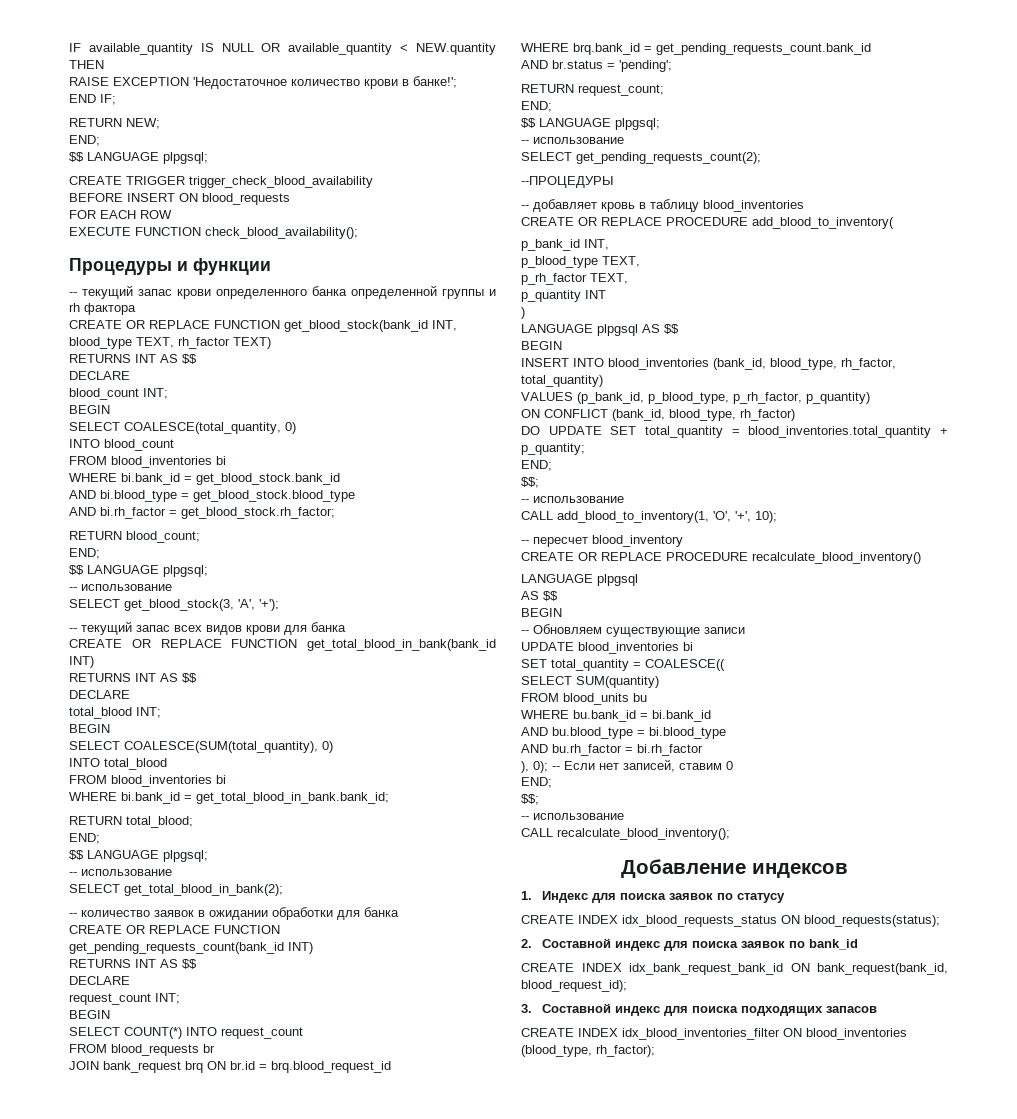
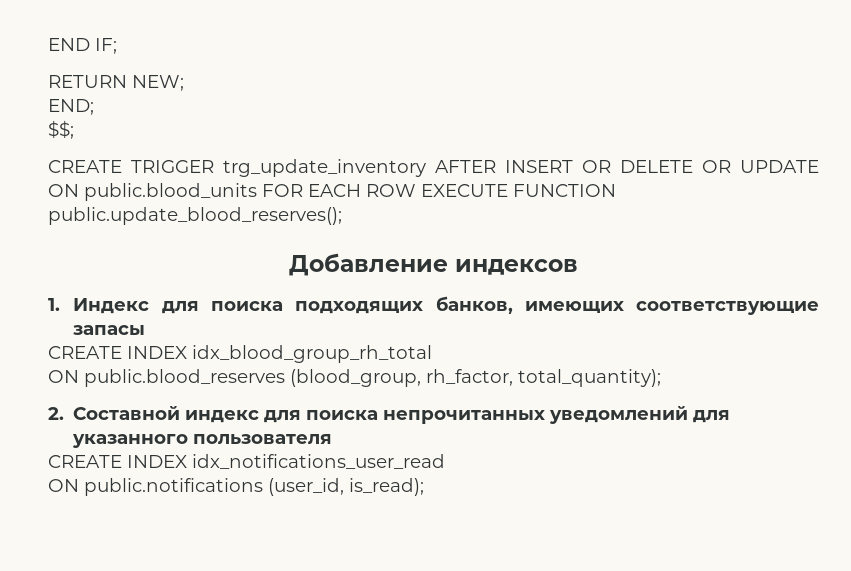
- IF available_quantity IS NULL OR available_quantity < NEW.quantity THEN
- RAISE EXCEPTION 'Недостаточное количество крови в банке!';
  RETURN NEW;
  END;
- $$ LANGUAGE plpgsql;
+ $$;
- CREATE TRIGGER trigger_check_blood_availability
- BEFORE INSERT ON blood_requests
- FOR EACH ROW
- EXECUTE FUNCTION check_blood_availability();
- Процедуры и функции
- -- текущий запас крови определенного банка определенной группы и rh фактора
- CREATE OR REPLACE FUNCTION get_blood_stock(bank_id INT, blood_type TEXT, rh_factor TEXT)
- RETURNS INT AS $$
- DECLARE
- blood_count INT;
- BEGIN
- SELECT COALESCE(total_quantity, 0)
- INTO blood_count
- FROM blood_inventories bi
- WHERE bi.bank_id = get_blood_stock.bank_id
- AND bi.blood_type = get_blood_stock.blood_type
- AND bi.rh_factor = get_blood_stock.rh_factor;
- RETURN blood_count;
- END;
- $$ LANGUAGE plpgsql;
- -- использование
- SELECT get_blood_stock(3, 'A', '+');
- -- текущий запас всех видов крови для банка
- CREATE OR REPLACE FUNCTION get_total_blood_in_bank(bank_id INT)
- RETURNS INT AS $$
- DECLARE
- total_blood INT;
- BEGIN
- SELECT COALESCE(SUM(total_quantity), 0)
- INTO total_blood
- FROM blood_inventories bi
- WHERE bi.bank_id = get_total_blood_in_bank.bank_id;
- RETURN total_blood;
- END;
- $$ LANGUAGE plpgsql;
- -- использование
- SELECT get_total_blood_in_bank(2);
- -- количество заявок в ожидании обработки для банка
- CREATE OR REPLACE FUNCTION get_pending_requests_count(bank_id INT)
- RETURNS INT AS $$
- DECLARE
- request_count INT;
- BEGIN
- SELECT COUNT(*) INTO request_count
- FROM blood_requests br
- JOIN bank_request brq ON br.id = brq.blood_request_id
- WHERE brq.bank_id = get_pending_requests_count.bank_id
- AND br.status = 'pending';
- RETURN request_count;
- END;
- $$ LANGUAGE plpgsql;
- -- использование
- SELECT get_pending_requests_count(2);
- --ПРОЦЕДУРЫ
- -- добавляет кровь в таблицу blood_inventories
- CREATE OR REPLACE PROCEDURE add_blood_to_inventory(
- p_bank_id INT,
- p_blood_type TEXT,
- p_rh_factor TEXT,
- p_quantity INT
- )
- LANGUAGE plpgsql AS $$
- BEGIN
- INSERT INTO blood_inventories (bank_id, blood_type, rh_factor, total_quantity)
- VALUES (p_bank_id, p_blood_type, p_rh_factor, p_quantity)
- ON CONFLICT (bank_id, blood_type, rh_factor)
- DO UPDATE SET total_quantity = blood_inventories.total_quantity + p_quantity;
- END;
- $$;
- -- использование
- CALL add_blood_to_inventory(1, 'O', '+', 10);
- -- пересчет blood_inventory
- CREATE OR REPLACE PROCEDURE recalculate_blood_inventory()
- LANGUAGE plpgsql
- AS $$
- BEGIN
- -- Обновляем существующие записи
- UPDATE blood_inventories bi
- SET total_quantity = COALESCE((
- SELECT SUM(quantity)
- FROM blood_units bu
- WHERE bu.bank_id = bi.bank_id
- AND bu.blood_type = bi.blood_type
- AND bu.rh_factor = bi.rh_factor
- ), 0); -- Если нет записей, ставим 0
- END;
- $$;
- -- использование
- CALL recalculate_blood_inventory();
+ CREATE TRIGGER trg_update_inventory AFTER INSERT OR DELETE OR UPDATE ON public.blood_units FOR EACH ROW EXECUTE FUNCTION public.update_blood_reserves();
- 1. Индекс для поиска заявок по статусу
- CREATE INDEX idx_blood_requests_status ON blood_requests(status);
+ 1. Индекс для поиска подходящих банков, имеющих соответствующие запасы
+ CREATE INDEX idx_blood_group_rh_total
+ ON public.blood_reserves (blood_group, rh_factor, total_quantity);
- 2. Составной индекс для поиска заявок по bank_id
- CREATE INDEX idx_bank_request_bank_id ON bank_request(bank_id, blood_request_id);
- 3. Составной индекс для поиска подходящих запасов
- CREATE INDEX idx_blood_inventories_filter ON blood_inventories (blood_type, rh_factor);
+ 2. Составной индекс для поиска непрочитанных уведомлений для указанного пользователя
+ CREATE INDEX idx_notifications_user_read
+ ON public.notifications (user_id, is_read);

